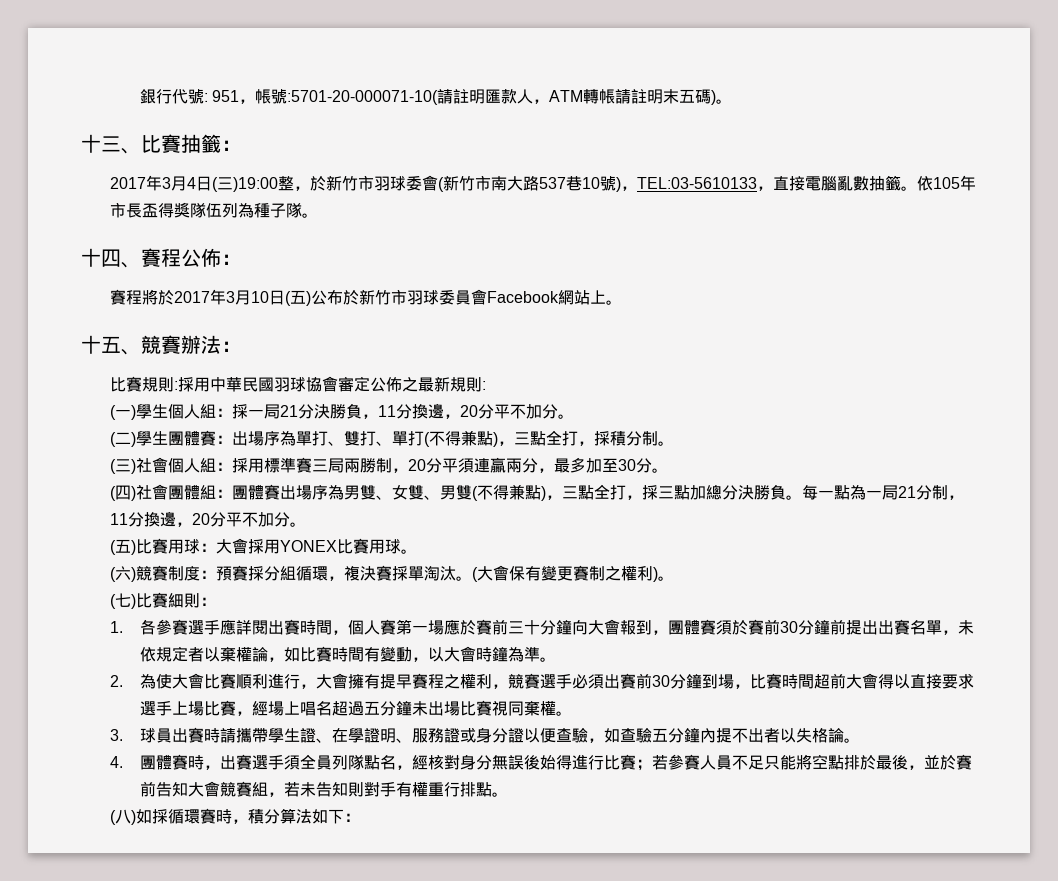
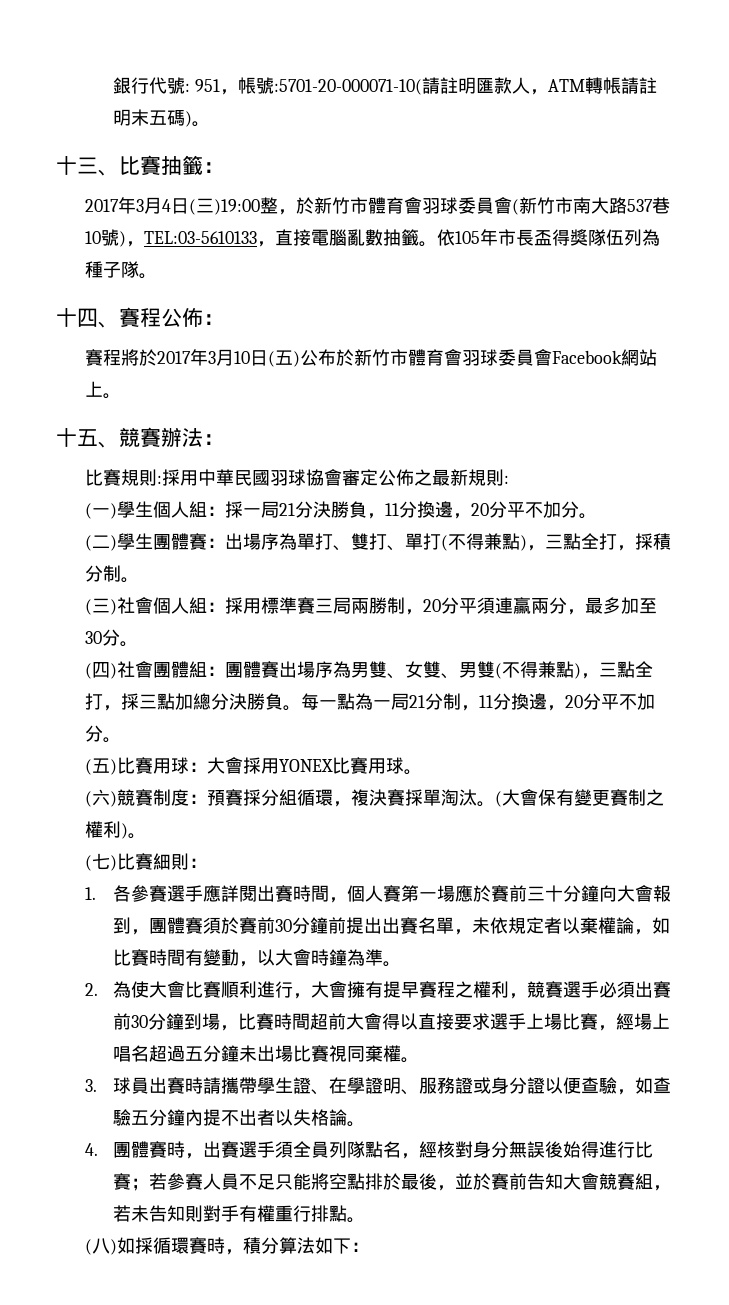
- 2017年3月4日(三)19:00整，於新竹市羽球委會(新竹市南大路537巷10號)，TEL:03-5610133，直接電腦亂數抽籤。
+ 2017年3月4日(三)19:00整，於新竹市體育會羽球委員會(新竹市南大路537巷10號)，TEL:03-5610133，直接電腦亂數抽籤。
- 賽程將於2017年3月10日(五)公布於新竹市羽球委員會Facebook網站上。
+ 賽程將於2017年3月10日(五)公布於新竹市體育會羽球委員會Facebook網站上。

